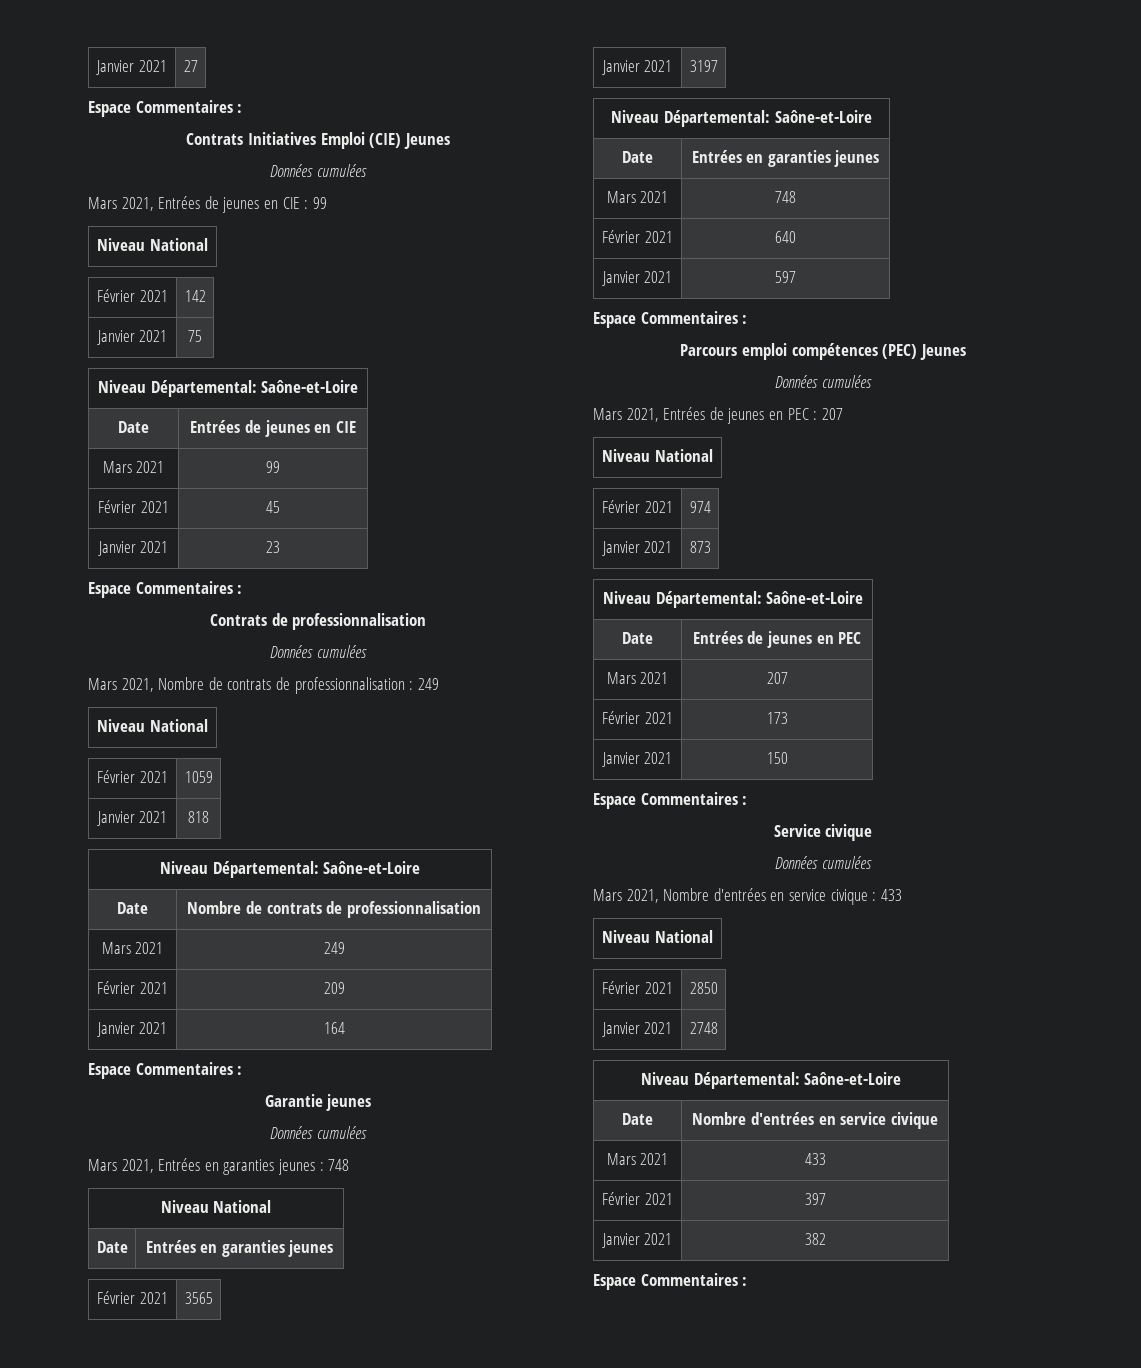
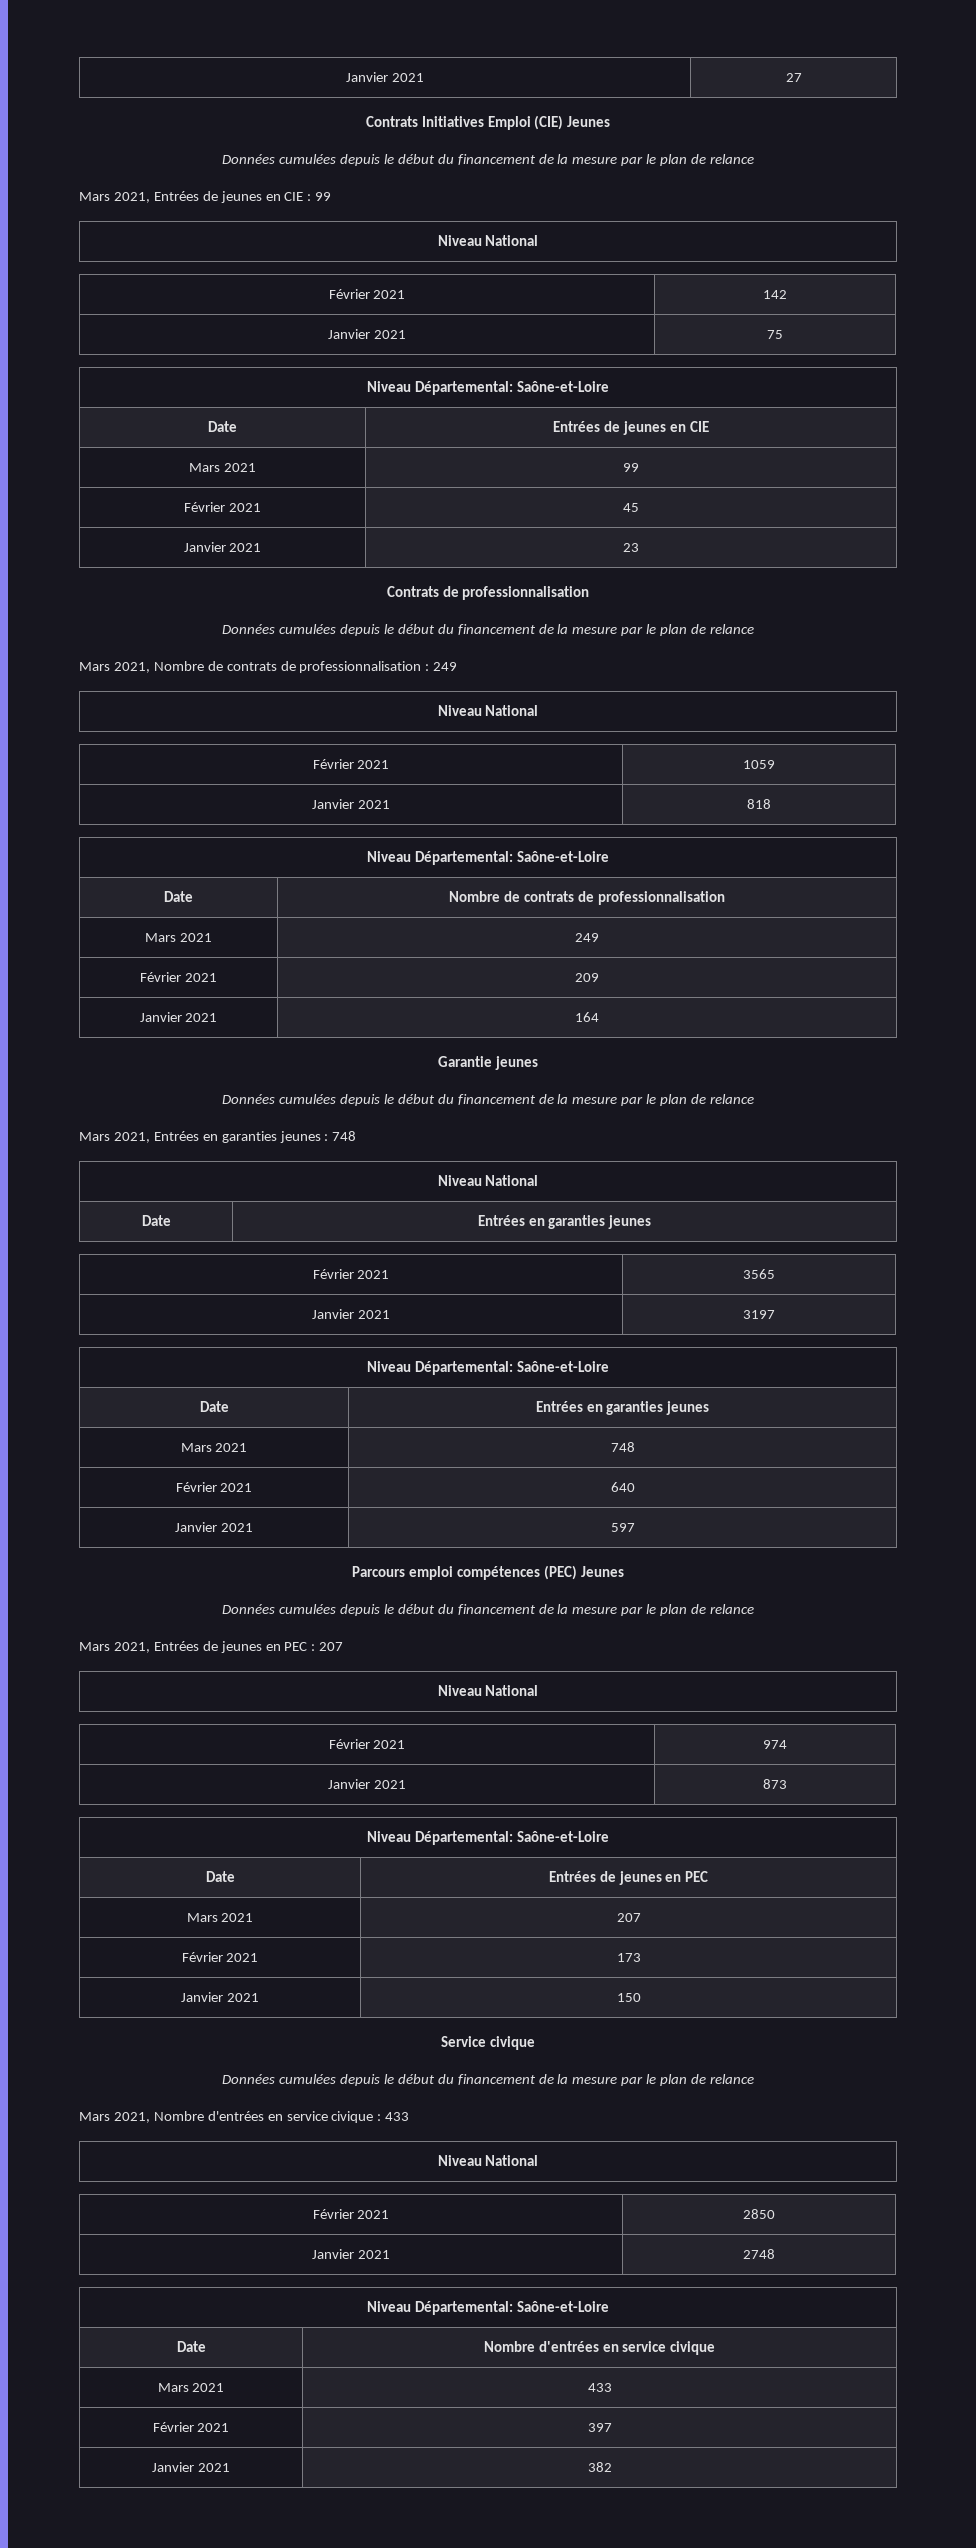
  Janvier 2021 | 27
- Espace Commentaires :
  Contrats Initiatives Emploi (CIE) Jeunes
- Données cumulées
+ Données cumulées depuis le début du financement de la mesure par le plan de relance
  Janvier 2021 | 23
- Espace Commentaires :
  Contrats de professionnalisation
- Données cumulées
+ Données cumulées depuis le début du financement de la mesure par le plan de relance
  Janvier 2021 | 164
- Espace Commentaires :
  Garantie jeunes
- Données cumulées
+ Données cumulées depuis le début du financement de la mesure par le plan de relance
  Janvier 2021 | 597
- Espace Commentaires :
  Parcours emploi compétences (PEC) Jeunes
- Données cumulées
+ Données cumulées depuis le début du financement de la mesure par le plan de relance
  Janvier 2021 | 150
- Espace Commentaires :
  Service civique
- Données cumulées
+ Données cumulées depuis le début du financement de la mesure par le plan de relance
  Janvier 2021 | 382
- Espace Commentaires :

